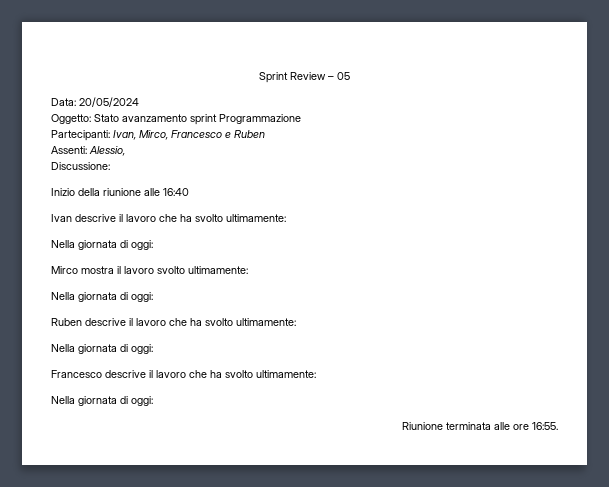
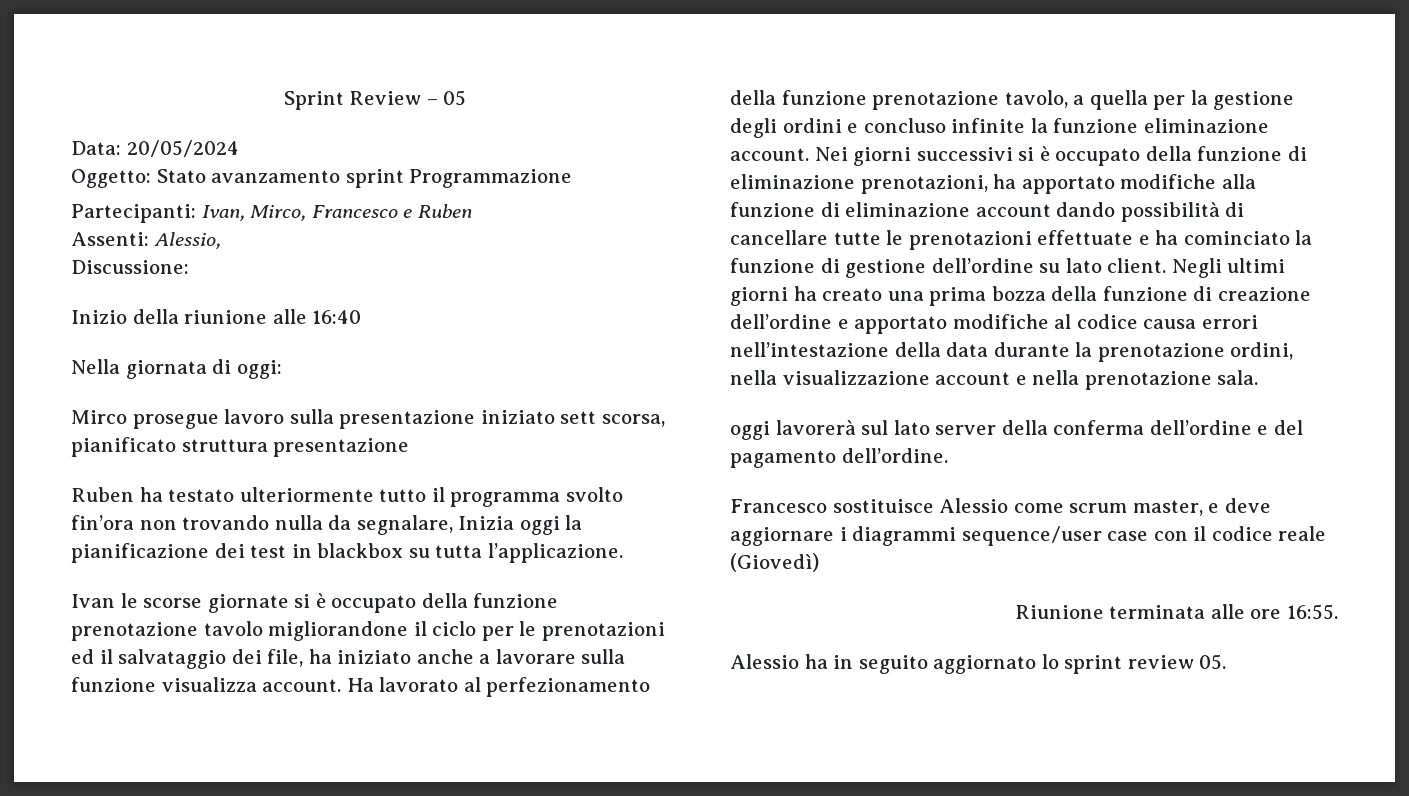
- Ivan descrive il lavoro che ha svolto ultimamente:
- Mirco mostra il lavoro svolto ultimamente:
- Nella giornata di oggi:
- Ruben descrive il lavoro che ha svolto ultimamente:
- Nella giornata di oggi:
- Francesco descrive il lavoro che ha svolto ultimamente:
- Nella giornata di oggi:
+ Mirco prosegue lavoro sulla presentazione iniziato sett scorsa, pianificato struttura presentazione
+ Ruben ha testato ulteriormente tutto il programma svolto fin’ora non trovando nulla da segnalare, Inizia oggi la pianificazione dei test in blackbox su tutta l’applicazione.
+ Ivan le scorse giornate si è occupato della funzione prenotazione tavolo migliorandone il ciclo per le prenotazioni ed il salvataggio dei file, ha iniziato anche a lavorare sulla funzione visualizza account. Ha lavorato al perfezionamento della funzione prenotazione tavolo, a quella per la gestione degli ordini e concluso infinite la funzione eliminazione account. Nei giorni successivi si è occupato della funzione di eliminazione prenotazioni, ha apportato modifiche alla funzione di eliminazione account dando possibilità di cancellare tutte le prenotazioni effettuate e ha cominciato la funzione di gestione dell’ordine su lato client. Negli ultimi giorni ha creato una prima bozza della funzione di creazione dell’ordine e apportato modifiche al codice causa errori nell’intestazione della data durante la prenotazione ordini, nella visualizzazione account e nella prenotazione sala.
+ oggi lavorerà sul lato server della conferma dell’ordine e del pagamento dell’ordine.
+ Francesco sostituisce Alessio come scrum master, e deve aggiornare i diagrammi sequence/user case con il codice reale (Giovedì)
+ Alessio ha in seguito aggiornato lo sprint review 05.

